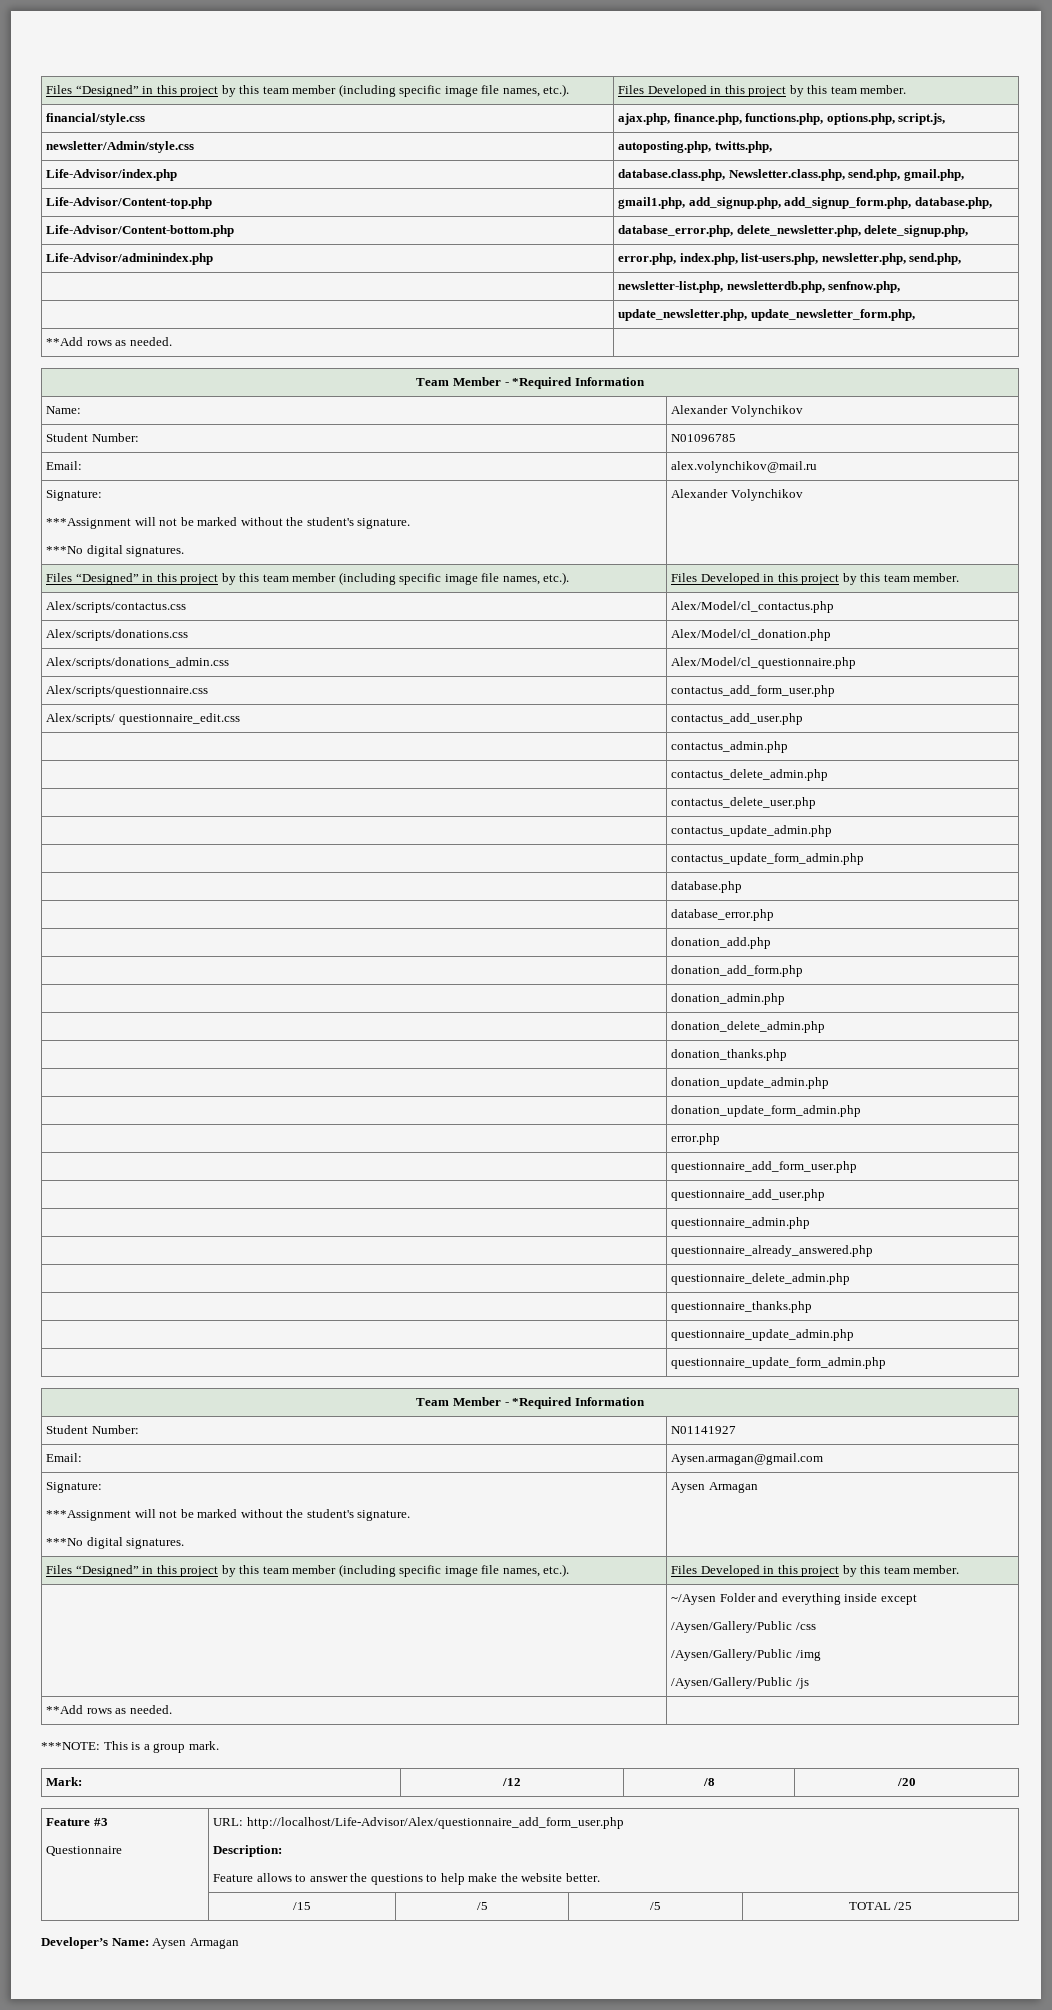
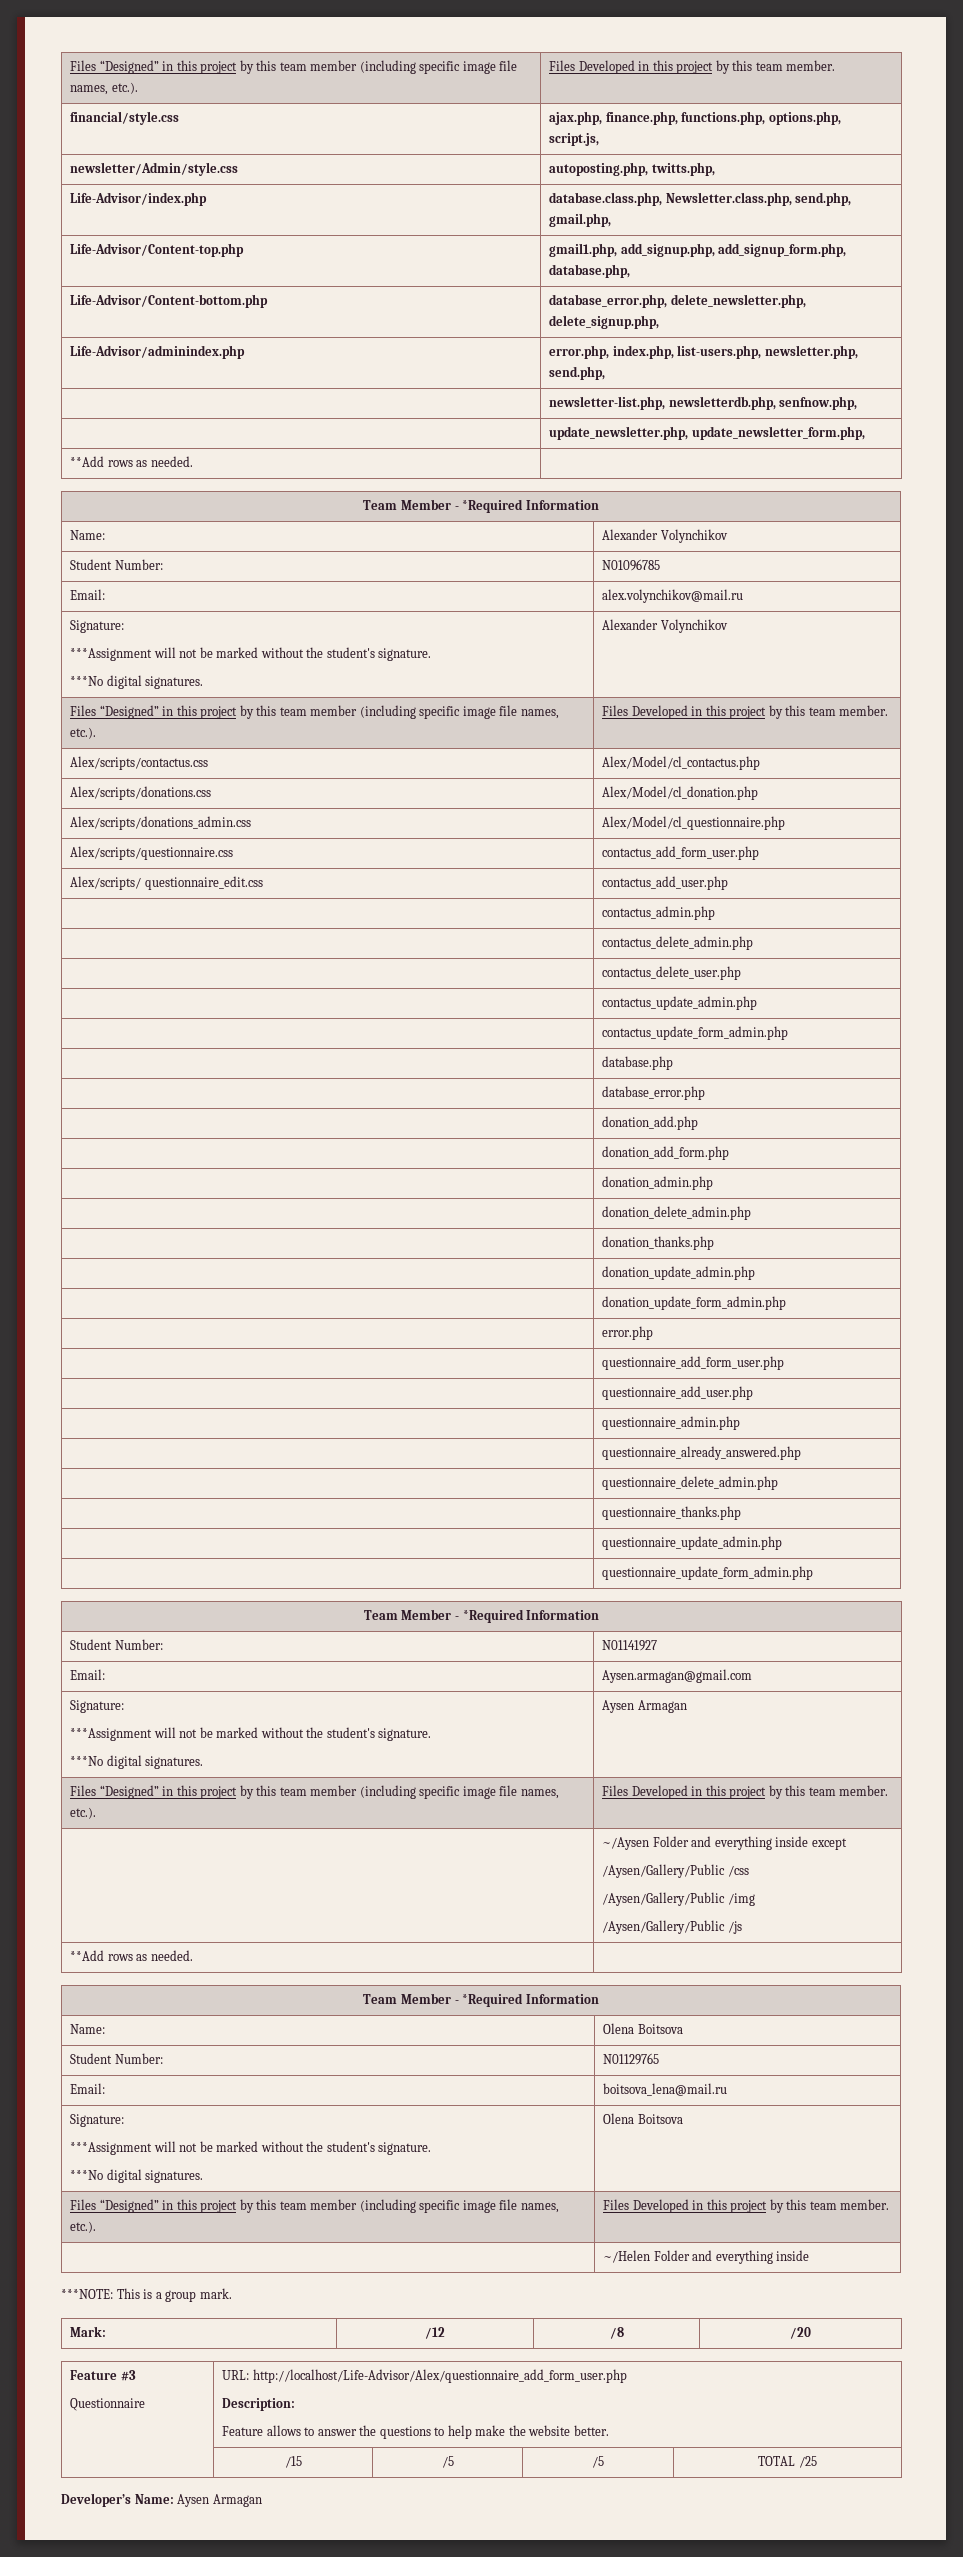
  | ~/Aysen Folder and everything inside except
  /Aysen/Gallery/Public /css
  /Aysen/Gallery/Public /img
  /Aysen/Gallery/Public /js
  **Add rows as needed. |
+ Team Member - *Required Information
+ Name: | Olena Boitsova
+ Student Number: | N01129765
+ Email: | boitsova_lena@mail.ru
+ Signature:
+ ***Assignment will not be marked without the student's signature.
+ ***No digital signatures. | Olena Boitsova
+ Files “Designed” in this project by this team member (including specific image file names, etc.). | Files Developed in this project by this team member.
+ | ~/Helen Folder and everything inside

